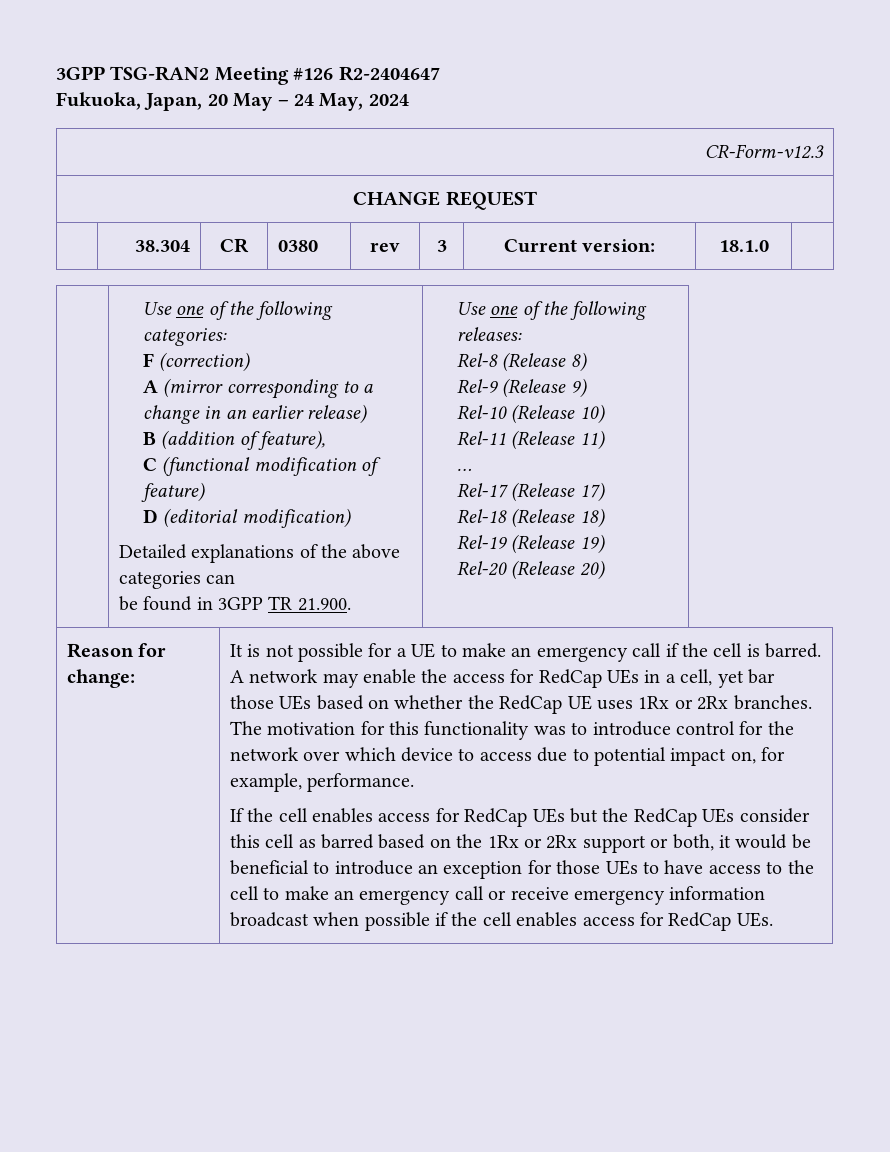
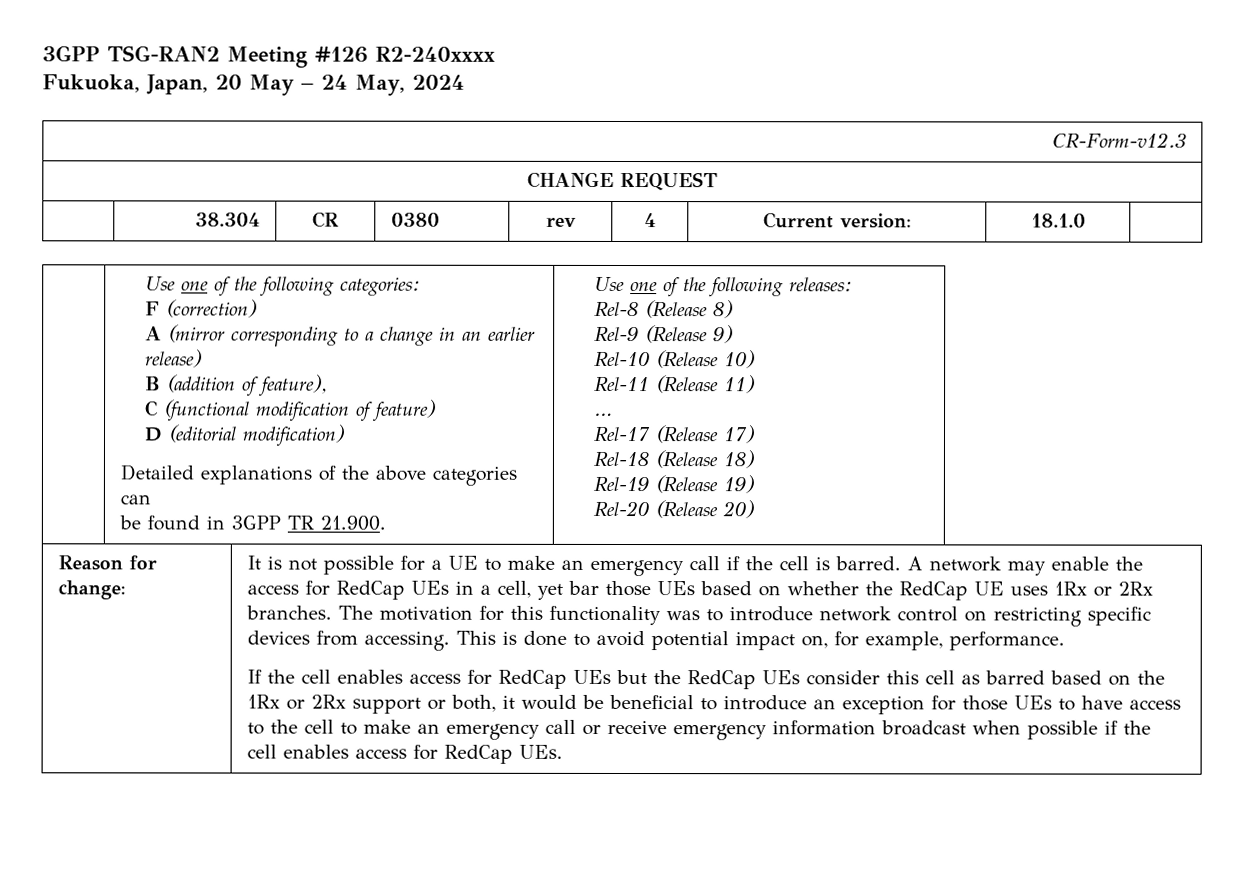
- 3GPP TSG-RAN2 Meeting #126 R2-2404647
+ 3GPP TSG-RAN2 Meeting #126 R2-240xxxx
- | 38.304 | CR | 0380 | rev | 3 | Current version: | 18.1.0 |
+ | 38.304 | CR | 0380 | rev | 4 | Current version: | 18.1.0 |
- The motivation for this functionality was to introduce control for the network over which device to access due to potential impact on, for example, performance.
+ The motivation for this functionality was to introduce network control on restricting specific devices from accessing. This is done to avoid potential impact on, for example, performance.

